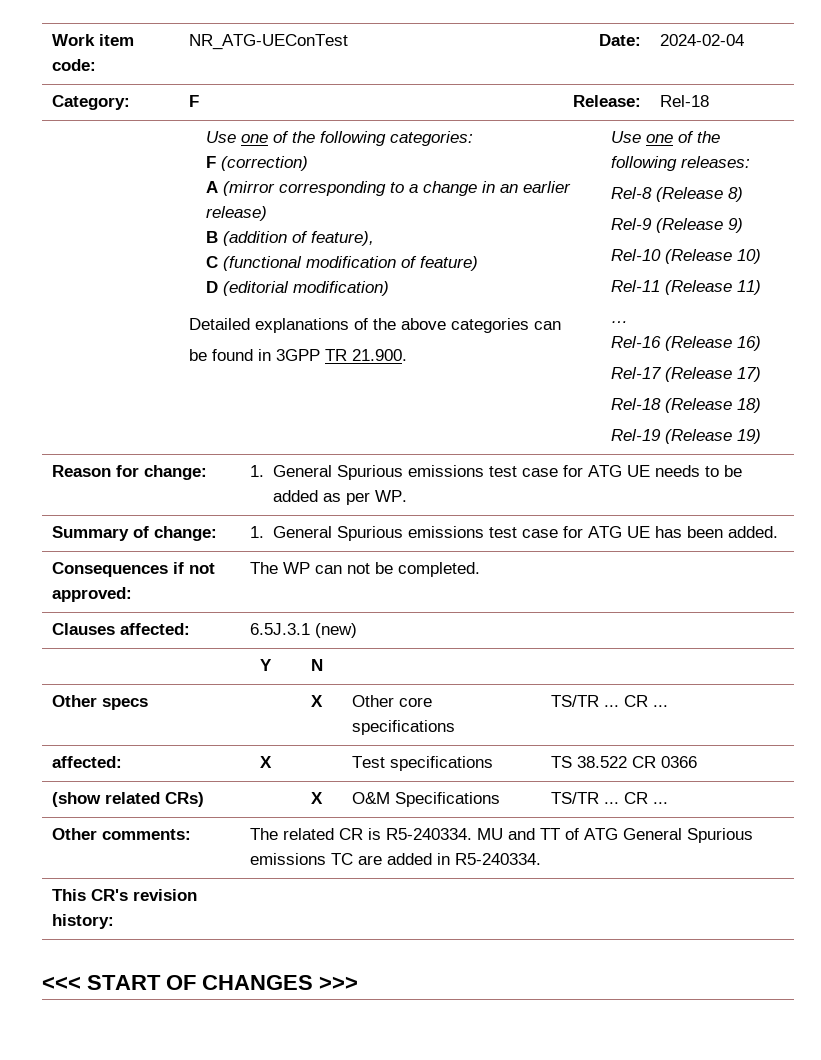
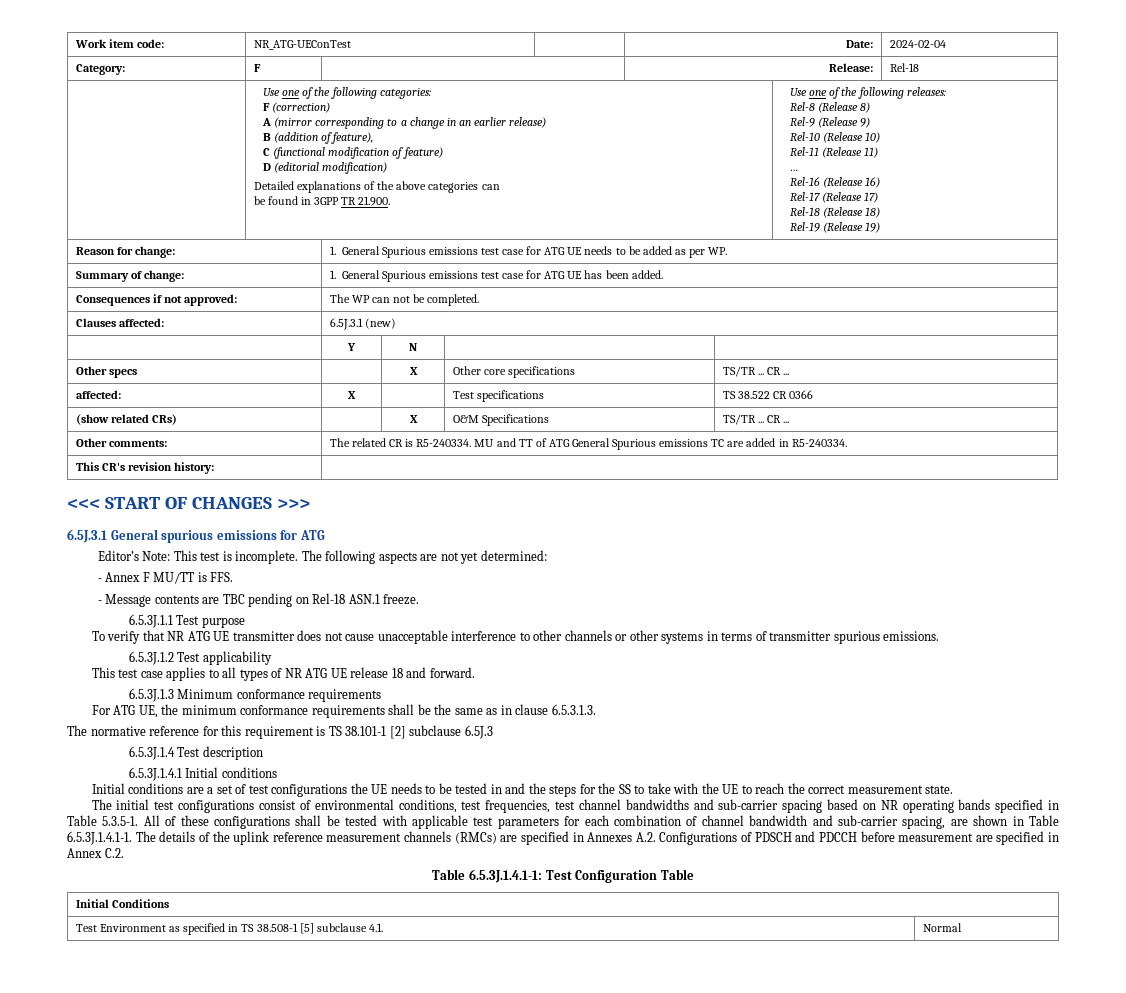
+ 6.5J.3.1 General spurious emissions for ATG
+ Editor’s Note: This test is incomplete. The following aspects are not yet determined:
+ - Annex F MU/TT is FFS.
+ - Message contents are TBC pending on Rel-18 ASN.1 freeze.
+ 6.5.3J.1.1 Test purpose
+ To verify that NR ATG UE transmitter does not cause unacceptable interference to other channels or other systems in terms of transmitter spurious emissions.
+ 6.5.3J.1.2 Test applicability
+ This test case applies to all types of NR ATG UE release 18 and forward.
+ 6.5.3J.1.3 Minimum conformance requirements
+ For ATG UE, the minimum conformance requirements shall be the same as in clause 6.5.3.1.3.
+ The normative reference for this requirement is TS 38.101-1 [2] subclause 6.5J.3
+ 6.5.3J.1.4 Test description
+ 6.5.3J.1.4.1 Initial conditions
+ Initial conditions are a set of test configurations the UE needs to be tested in and the steps for the SS to take with the UE to reach the correct measurement state.
+ The initial test configurations consist of environmental conditions, test frequencies, test channel bandwidths and sub-carrier spacing based on NR operating bands specified in Table 5.3.5-1. All of these configurations shall be tested with applicable test parameters for each combination of channel bandwidth and sub-carrier spacing, are shown in Table 6.5.3J.1.4.1-1. The details of the uplink reference measurement channels (RMCs) are specified in Annexes A.2. Configurations of PDSCH and PDCCH before measurement are specified in Annex C.2.
+ Table 6.5.3J.1.4.1-1: Test Configuration Table
+ Initial Conditions
+ Test Environment as specified in TS 38.508-1 [5] subclause 4.1. | Normal

